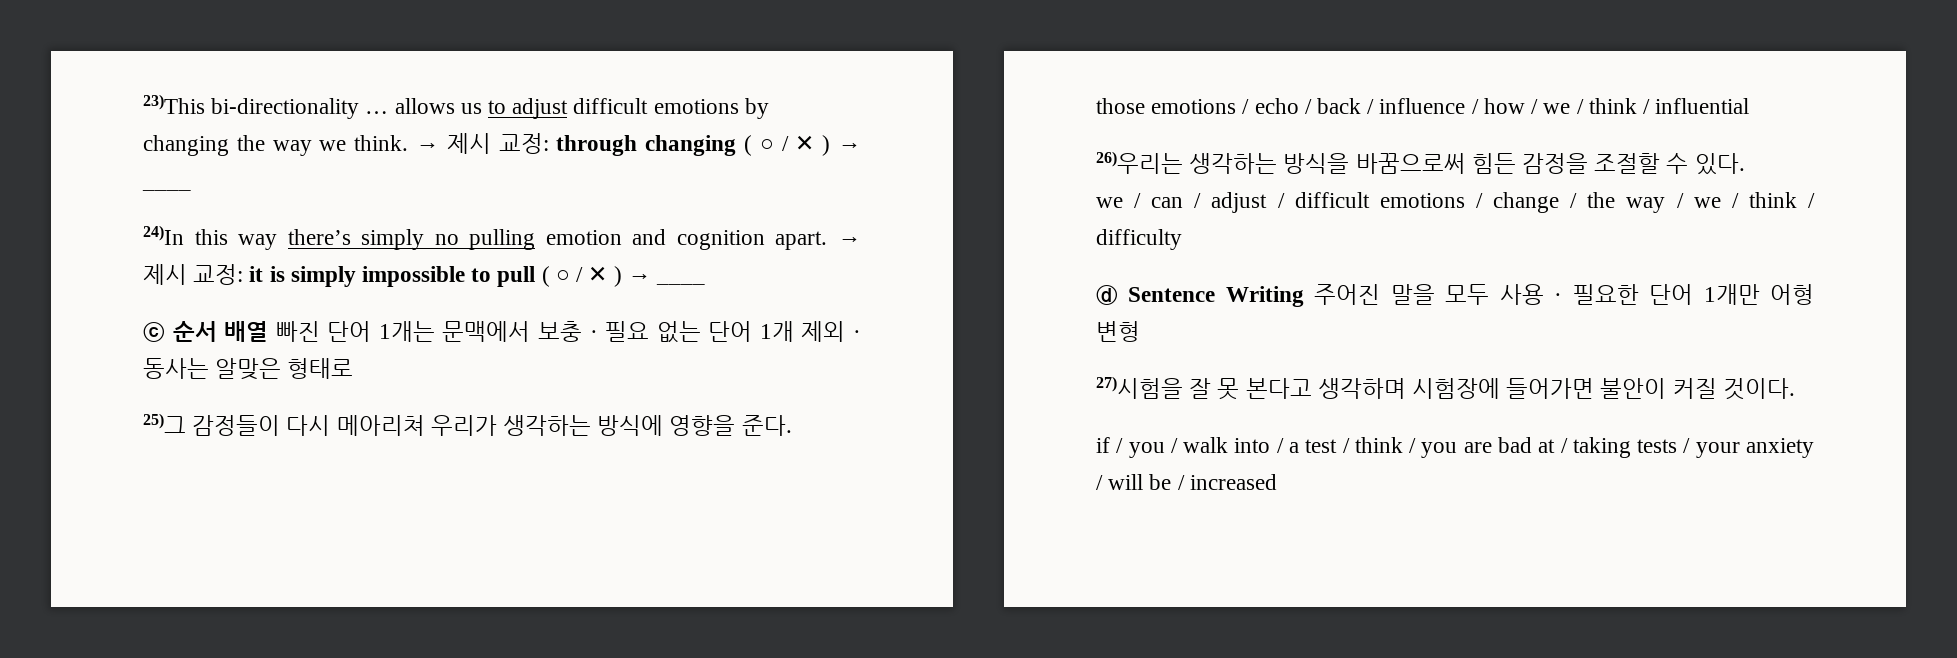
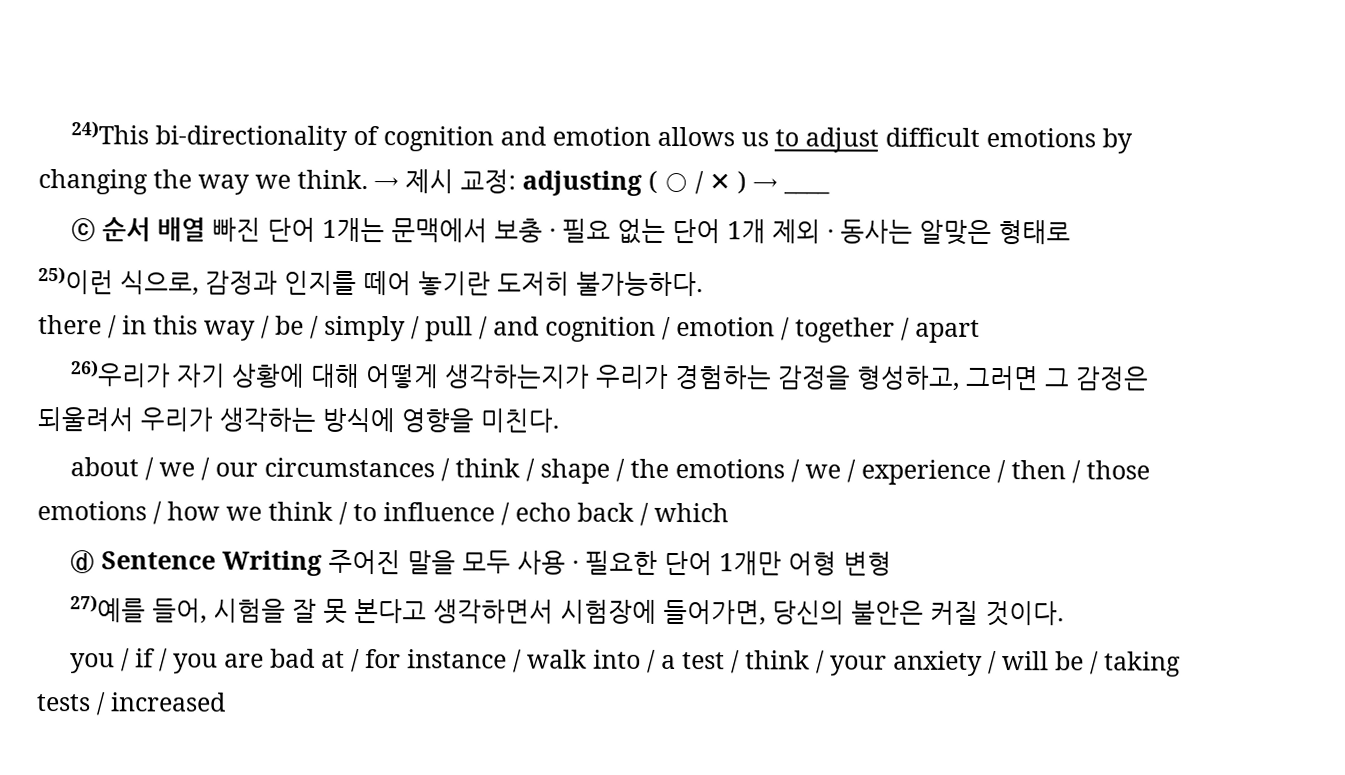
- 23)This bi-directionality … allows us to adjust difficult emotions by changing the way we think.
+ 24)This bi-directionality of cognition and emotion allows us to adjust difficult emotions by changing the way we think.
- → 제시 교정: through changing ( ○ / ✕ ) → ____
- 24)In this way there’s simply no pulling emotion and cognition apart. → 제시 교정: it is simply impossible to pull ( ○ / ✕ ) → ____
+ → 제시 교정: adjusting ( ○ / ✕ ) → ____
- 25)그 감정들이 다시 메아리쳐 우리가 생각하는 방식에 영향을 준다.
- those emotions / echo / back / influence / how / we / think / influential
- 26)우리는 생각하는 방식을 바꿈으로써 힘든 감정을 조절할 수 있다.
- we / can / adjust / difficult emotions / change / the way / we / think / difficulty
+ 25)이런 식으로, 감정과 인지를 떼어 놓기란 도저히 불가능하다.
+ there / in this way / be / simply / pull / and cognition / emotion / together / apart
+ 26)우리가 자기 상황에 대해 어떻게 생각하는지가 우리가 경험하는 감정을 형성하고, 그러면 그 감정은 되울려서 우리가 생각하는 방식에 영향을 미친다.
+ about / we / our circumstances / think / shape / the emotions / we / experience / then / those emotions / how we think / to influence / echo back / which
- 27)시험을 잘 못 본다고 생각하며 시험장에 들어가면 불안이 커질 것이다.
+ 27)예를 들어, 시험을 잘 못 본다고 생각하면서 시험장에 들어가면, 당신의 불안은 커질 것이다.
- if / you / walk into / a test / think / you are bad at / taking tests / your anxiety / will be / increased
+ you / if / you are bad at / for instance / walk into / a test / think / your anxiety / will be / taking tests / increased

